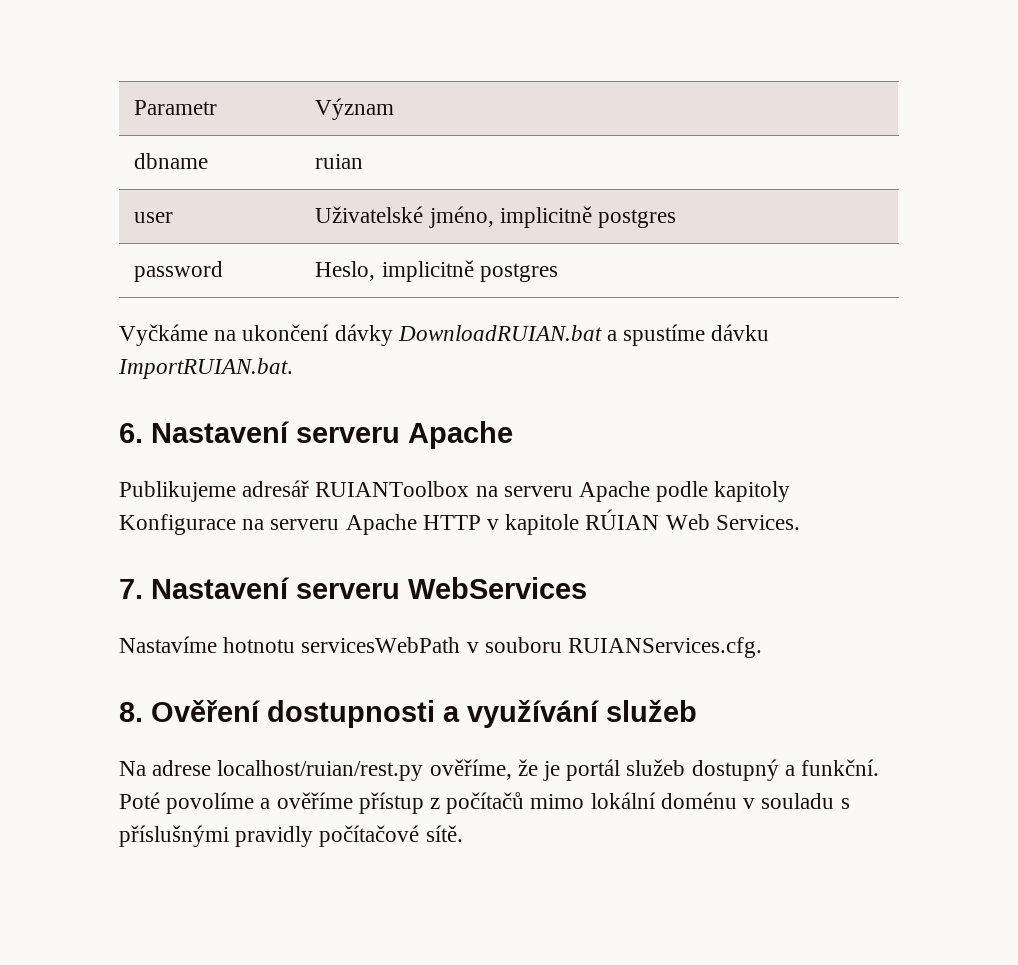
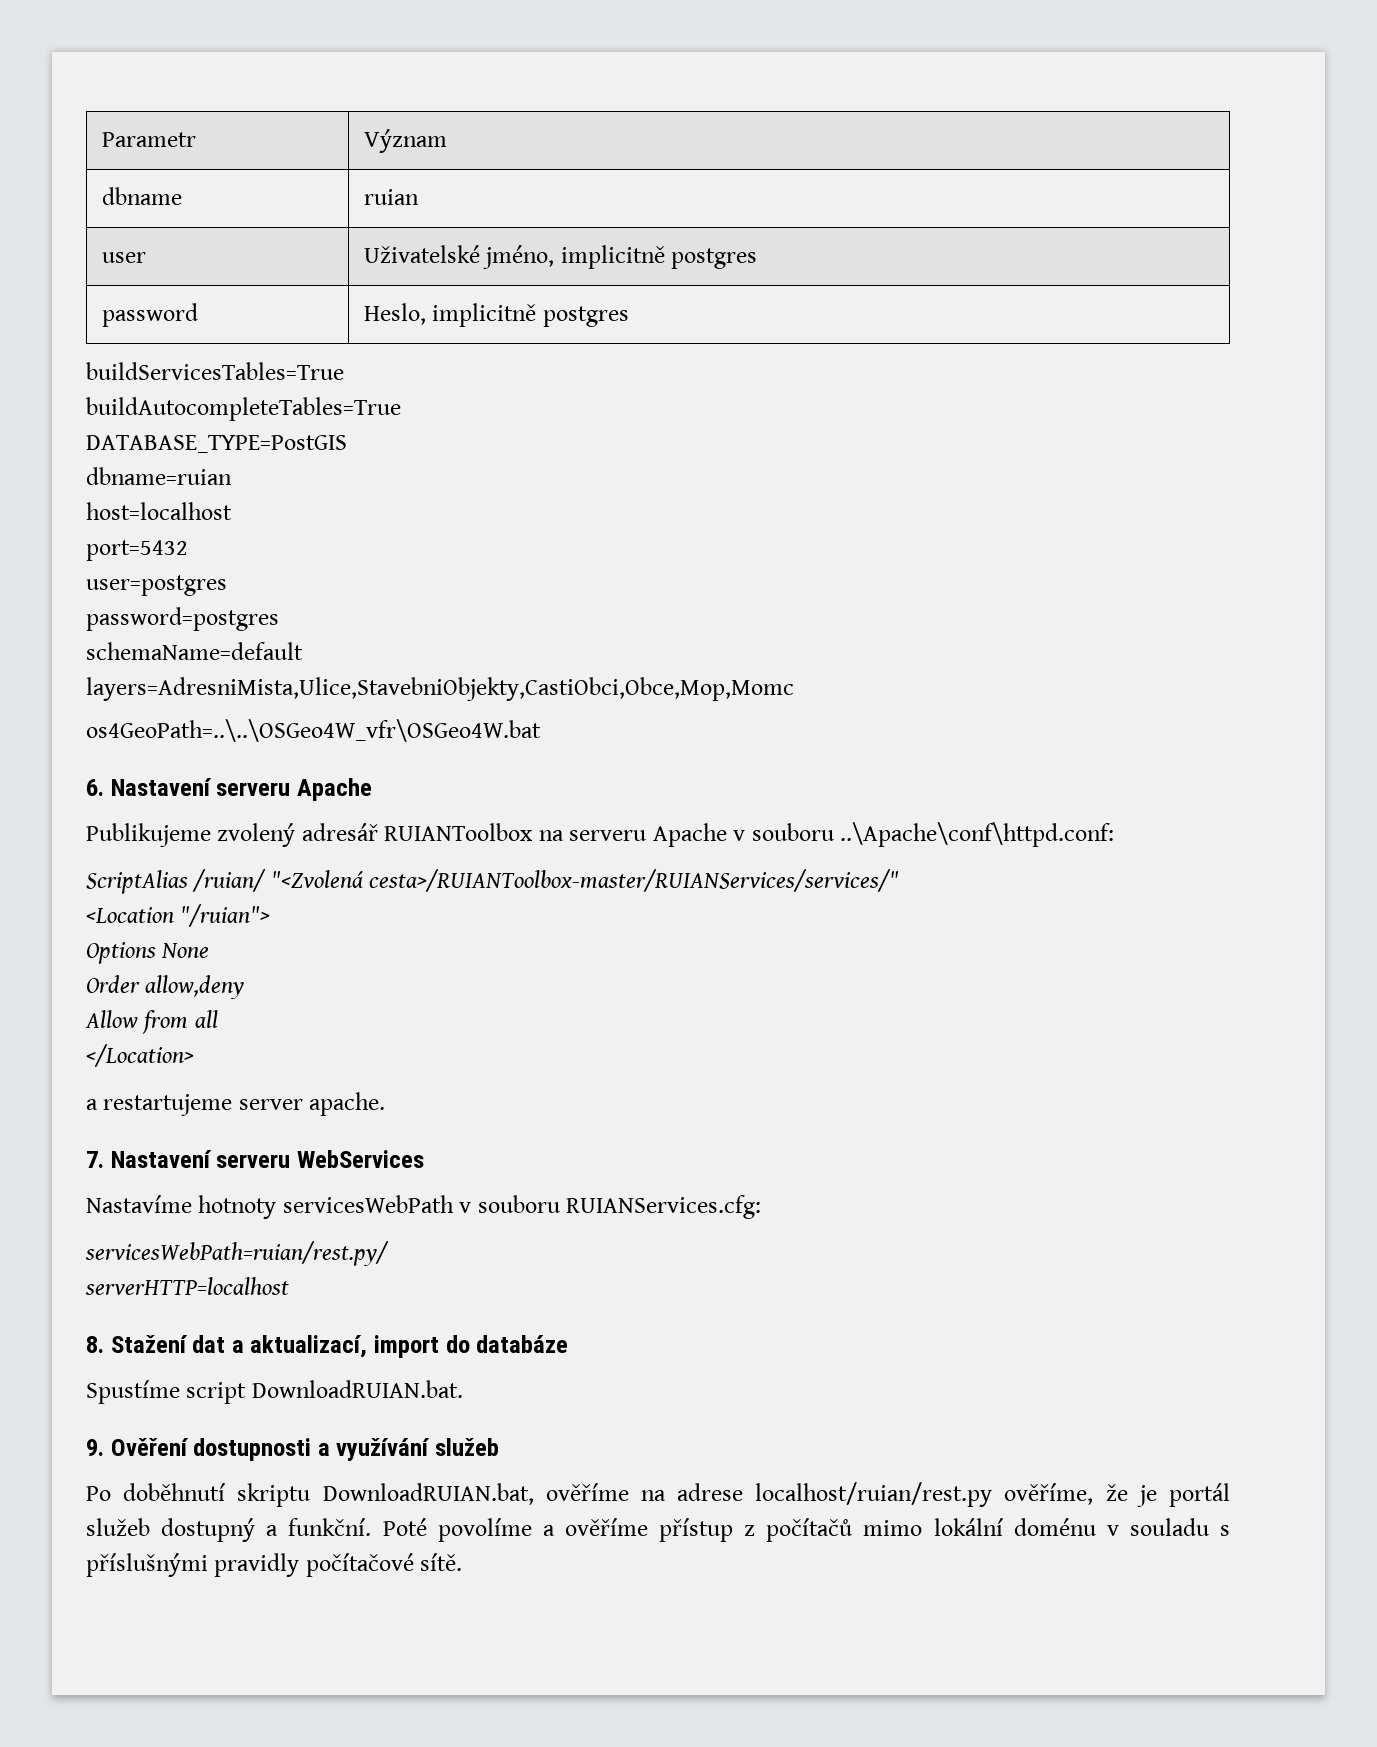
- Vyčkáme na ukončení dávky DownloadRUIAN.bat a spustíme dávku ImportRUIAN.bat.
+ buildServicesTables=True
+ buildAutocompleteTables=True
+ DATABASE_TYPE=PostGIS
+ dbname=ruian
+ host=localhost
+ port=5432
+ user=postgres
+ password=postgres
+ schemaName=default
+ layers=AdresniMista,Ulice,StavebniObjekty,CastiObci,Obce,Mop,Momc
+ os4GeoPath=..\..\OSGeo4W_vfr\OSGeo4W.bat
- Publikujeme adresář RUIANToolbox na serveru Apache podle kapitoly Konfigurace na serveru Apache HTTP v kapitole RÚIAN Web Services.
+ Publikujeme zvolený adresář RUIANToolbox na serveru Apache v souboru ..\Apache\conf\httpd.conf:
+ ScriptAlias /ruian/ "<Zvolená cesta>/RUIANToolbox-master/RUIANServices/services/"
+ <Location "/ruian">
+ Options None
+ Order allow,deny
+ Allow from all
+ </Location>
+ a restartujeme server apache.
- Nastavíme hotnotu servicesWebPath v souboru RUIANServices.cfg.
- 8. Ověření dostupnosti a využívání služeb
+ Nastavíme hotnoty servicesWebPath v souboru RUIANServices.cfg:
+ servicesWebPath=ruian/rest.py/
+ serverHTTP=localhost
+ 8. Stažení dat a aktualizací, import do databáze
+ Spustíme script DownloadRUIAN.bat.
+ 9. Ověření dostupnosti a využívání služeb
- Na adrese localhost/ruian/rest.py ověříme, že je portál služeb dostupný a funkční.
+ Po doběhnutí skriptu DownloadRUIAN.bat, ověříme na adrese localhost/ruian/rest.py ověříme, že je portál služeb dostupný a funkční.

